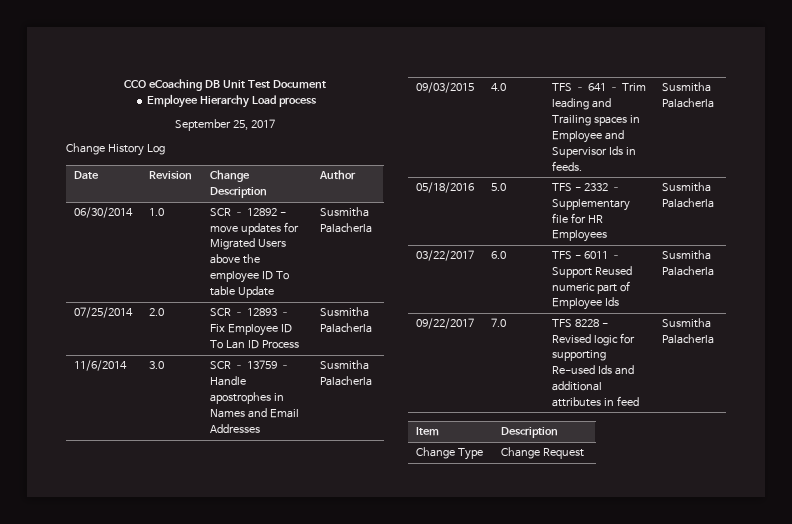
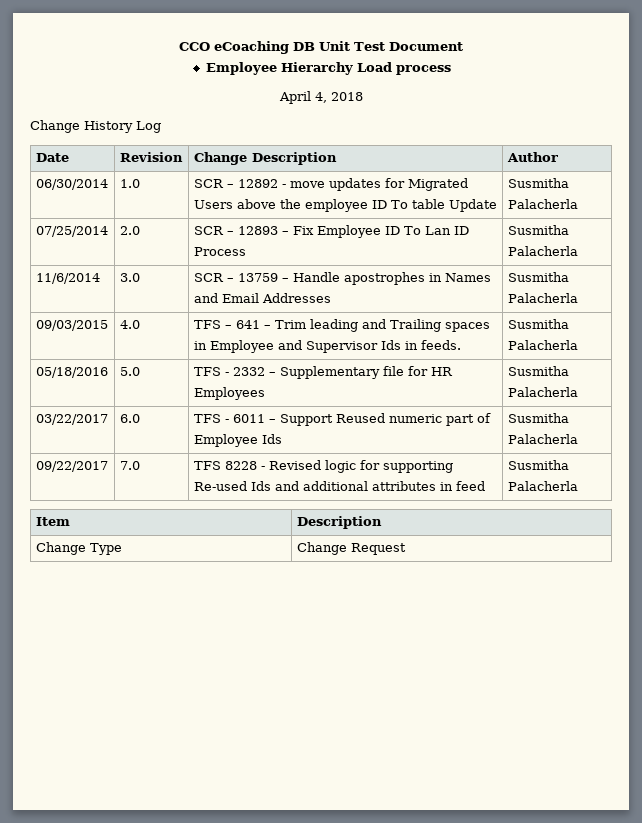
- September 25, 2017
+ April 4, 2018

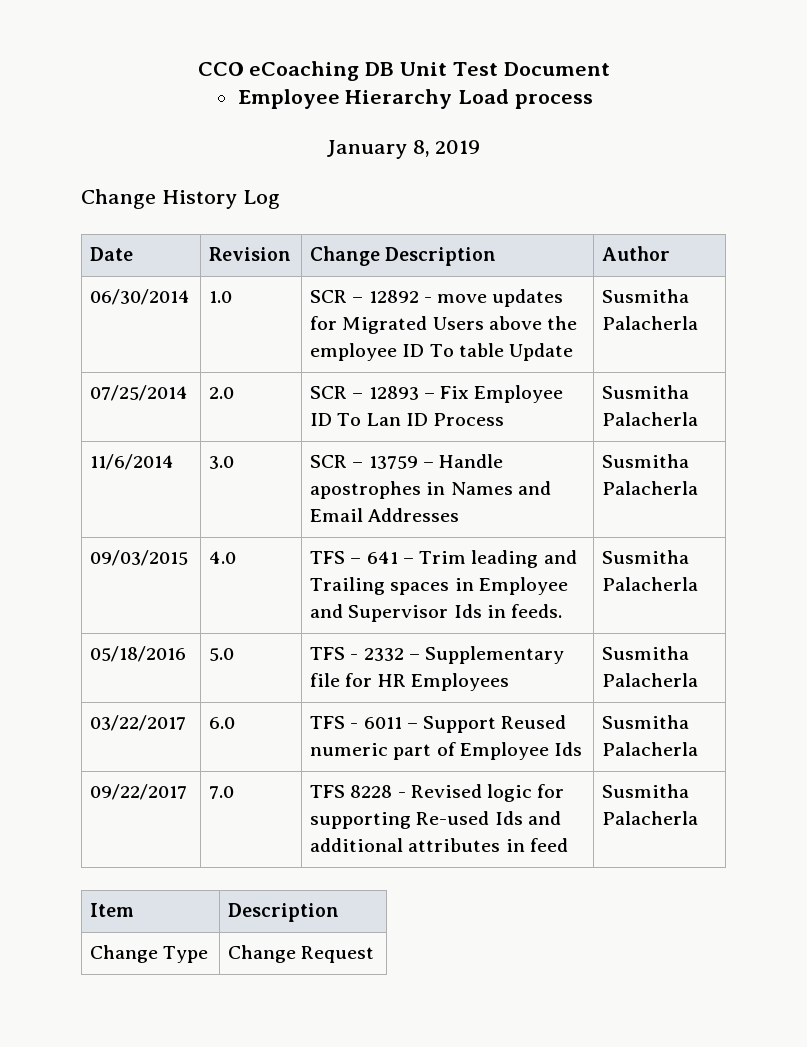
- April 4, 2018
+ January 8, 2019

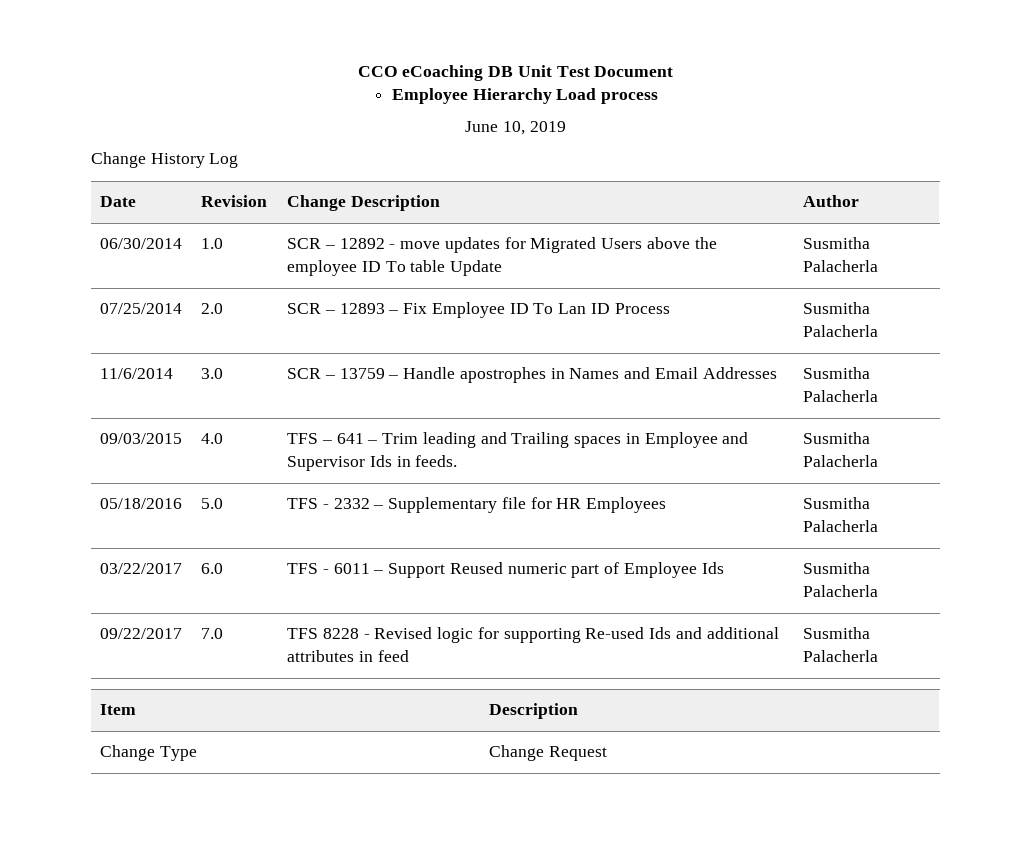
- January 8, 2019
+ June 10, 2019

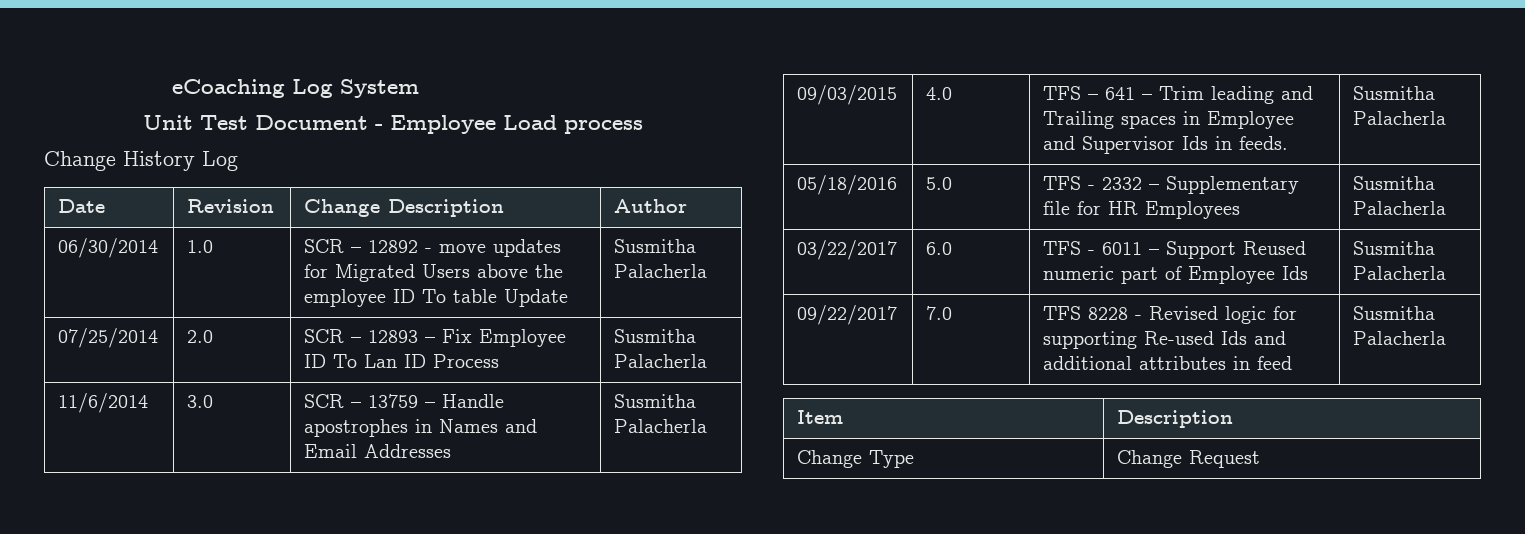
- CCO eCoaching DB Unit Test Document
- Employee Hierarchy Load process
+ eCoaching Log System
+ Unit Test Document - Employee Load process
- June 10, 2019

